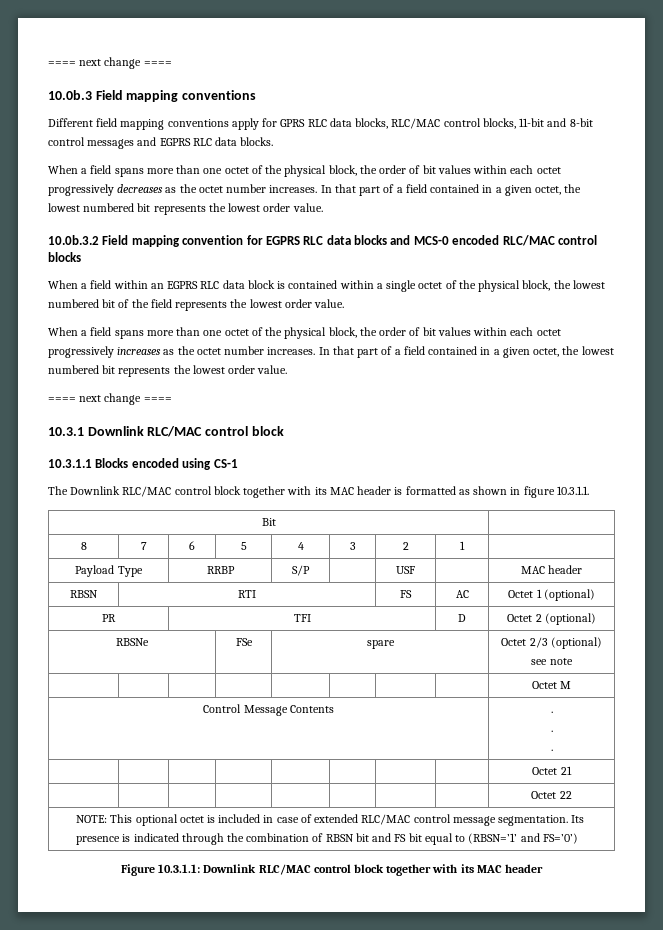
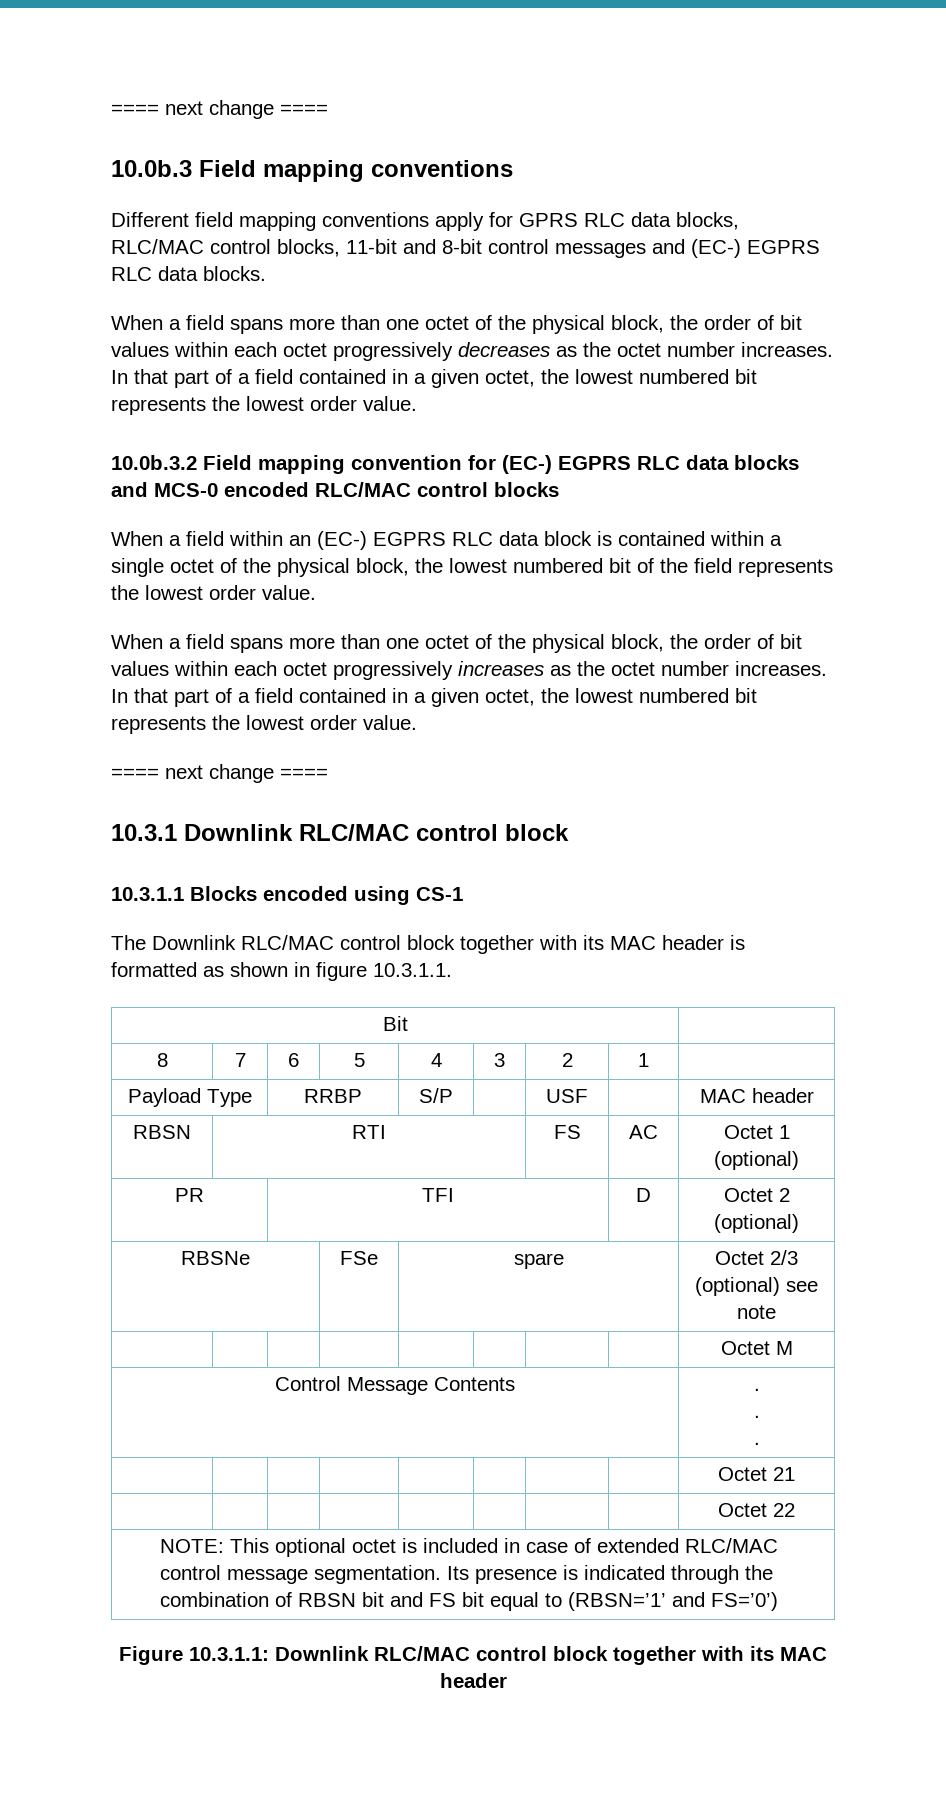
- Different field mapping conventions apply for GPRS RLC data blocks, RLC/MAC control blocks, 11-bit and 8-bit control messages and EGPRS RLC data blocks.
+ Different field mapping conventions apply for GPRS RLC data blocks, RLC/MAC control blocks, 11-bit and 8-bit control messages and (EC-) EGPRS RLC data blocks.
- 10.0b.3.2 Field mapping convention for EGPRS RLC data blocks and MCS-0 encoded RLC/MAC control blocks
+ 10.0b.3.2 Field mapping convention for (EC-) EGPRS RLC data blocks and MCS-0 encoded RLC/MAC control blocks
- When a field within an EGPRS RLC data block is contained within a single octet of the physical block, the lowest numbered bit of the field represents the lowest order value.
+ When a field within an (EC-) EGPRS RLC data block is contained within a single octet of the physical block, the lowest numbered bit of the field represents the lowest order value.

